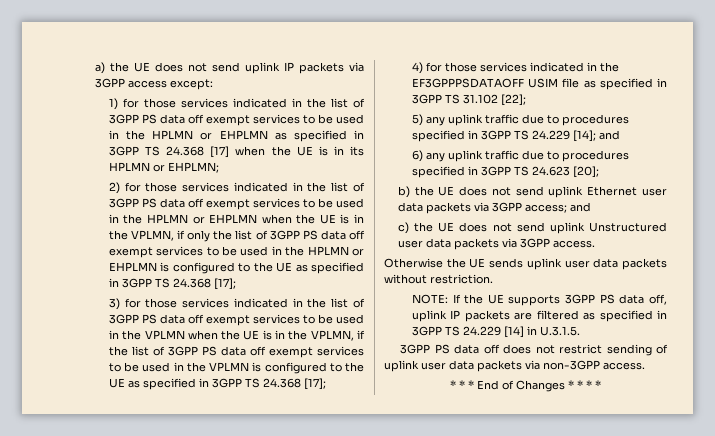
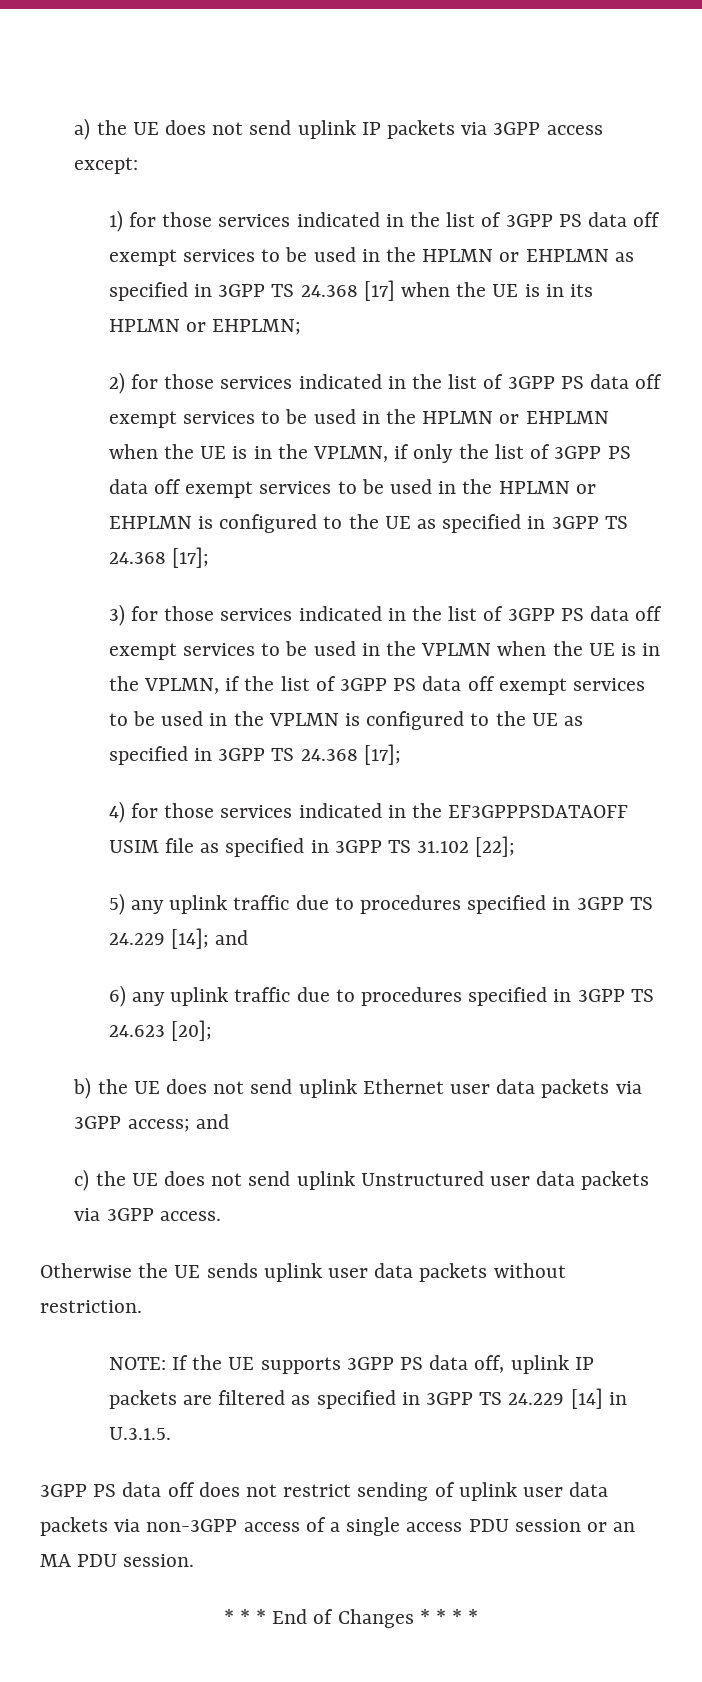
- 3GPP PS data off does not restrict sending of uplink user data packets via non-3GPP access.
+ 3GPP PS data off does not restrict sending of uplink user data packets via non-3GPP access of a single access PDU session or an MA PDU session.

